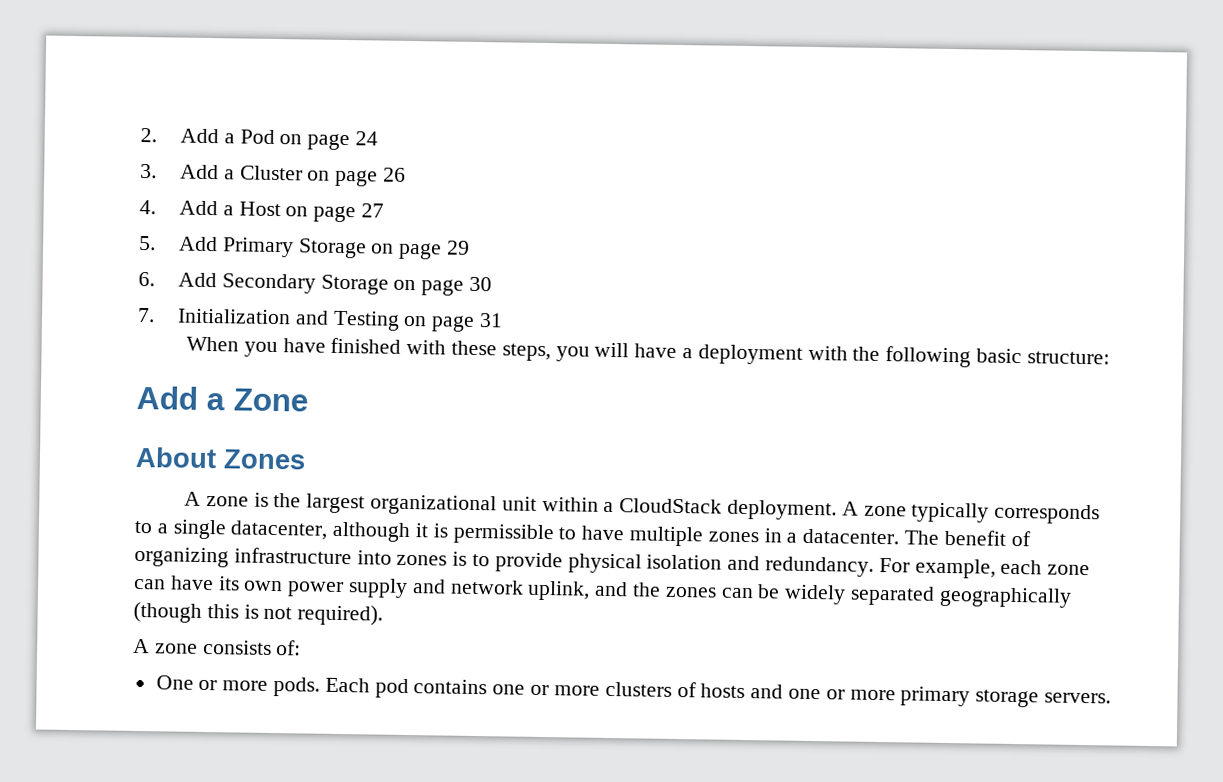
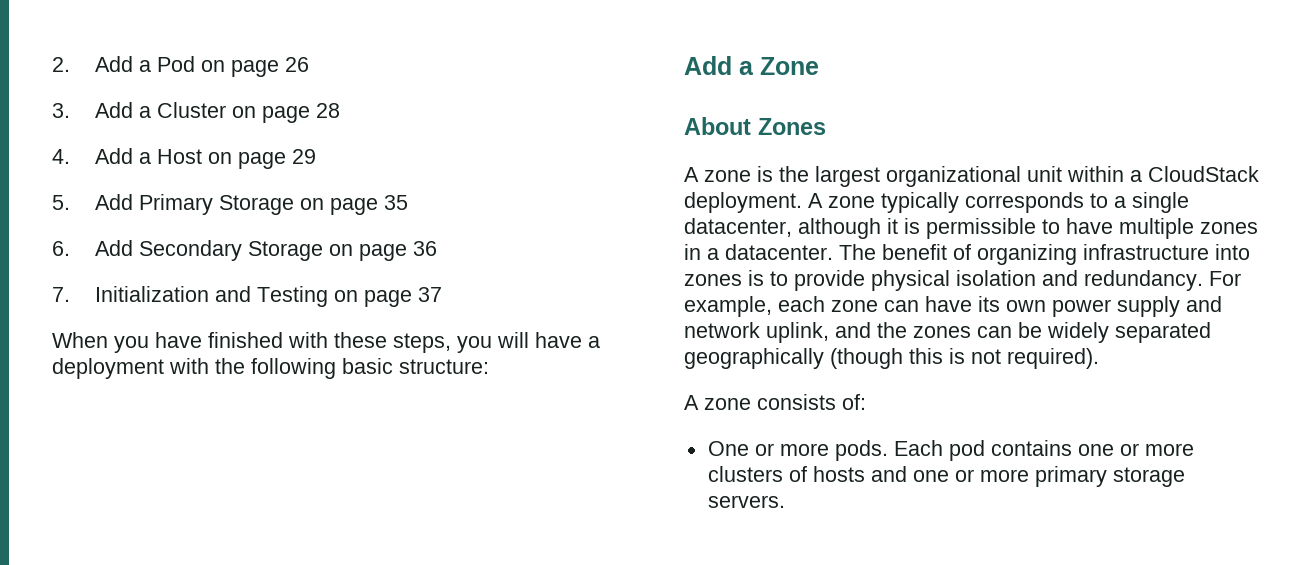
- 2. Add a Pod on page 24
+ 2. Add a Pod on page 26
- 3. Add a Cluster on page 26
+ 3. Add a Cluster on page 28
- 4. Add a Host on page 27
+ 4. Add a Host on page 29
- 5. Add Primary Storage on page 29
+ 5. Add Primary Storage on page 35
- 6. Add Secondary Storage on page 30
+ 6. Add Secondary Storage on page 36
- 7. Initialization and Testing on page 31
+ 7. Initialization and Testing on page 37

